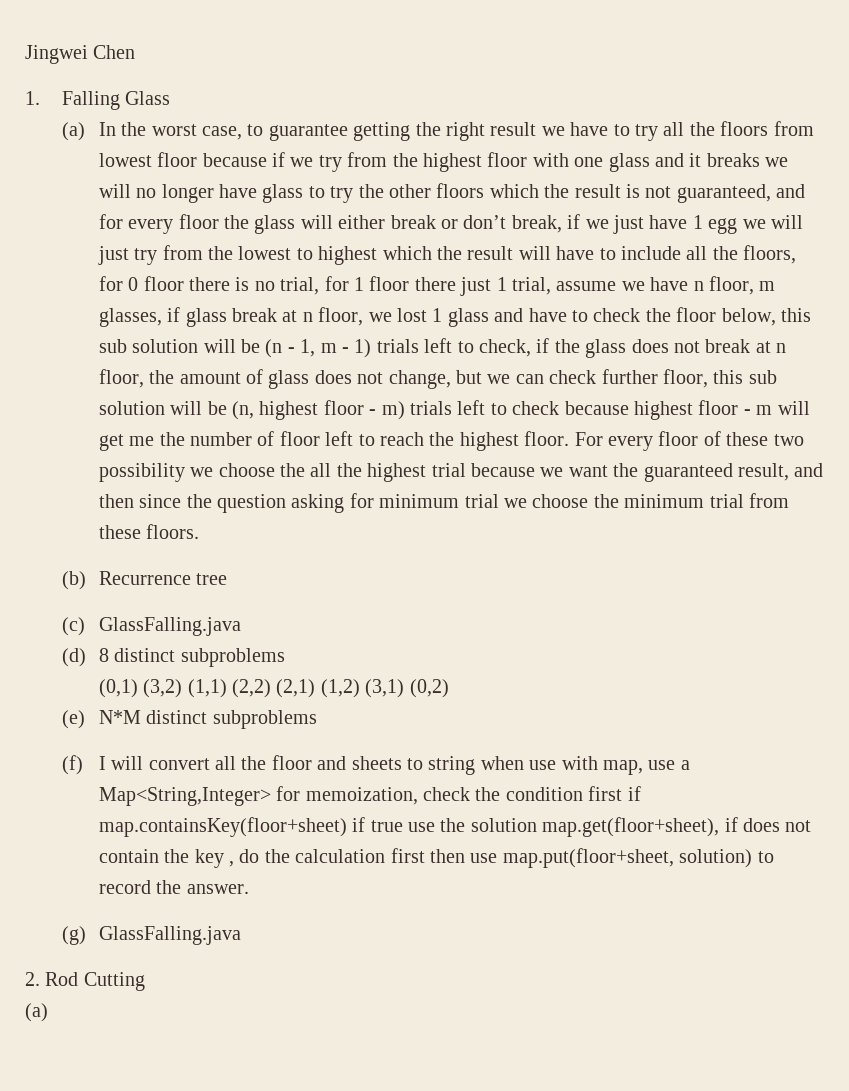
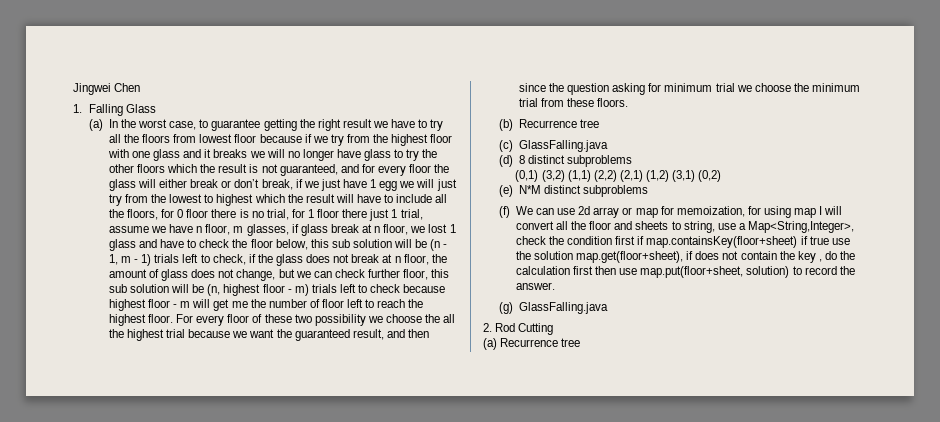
- (f) I will convert all the floor and sheets to string when use with map, use a Map<String,Integer> for memoization, check the condition first if map.containsKey(floor+sheet) if true use the solution map.get(floor+sheet), if does not contain the key , do the calculation first then use map.put(floor+sheet, solution) to record the answer.
+ (f) We can use 2d array or map for memoization, for using map I will convert all the floor and sheets to string, use a Map<String,Integer>, check the condition first if map.containsKey(floor+sheet) if true use the solution map.get(floor+sheet), if does not contain the key , do the calculation first then use map.put(floor+sheet, solution) to record the answer.
  2. Rod Cutting
- (a)
+ (a) Recurrence tree

